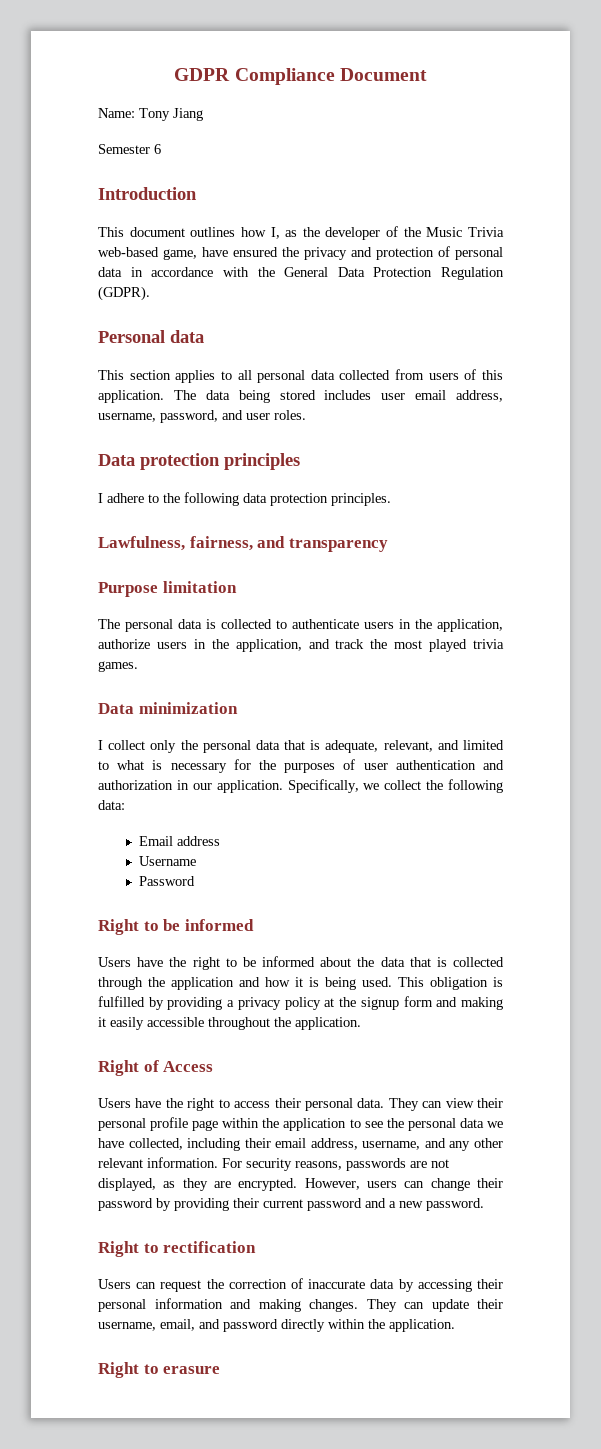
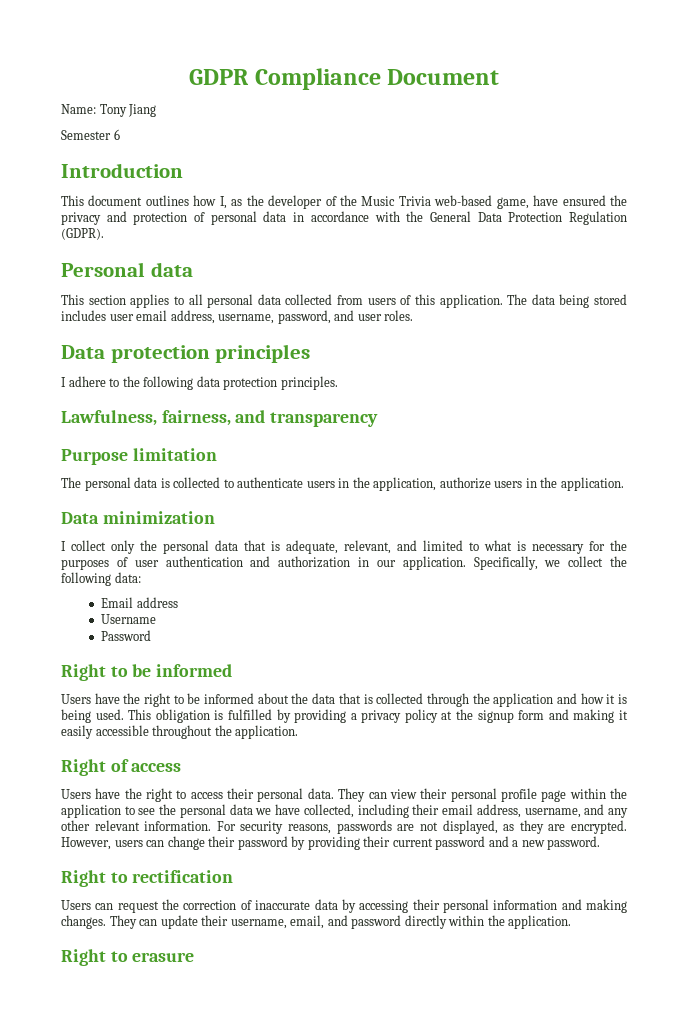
- The personal data is collected to authenticate users in the application, authorize users in the application, and track the most played trivia games.
+ The personal data is collected to authenticate users in the application, authorize users in the application.
- Right of Access
+ Right of access

